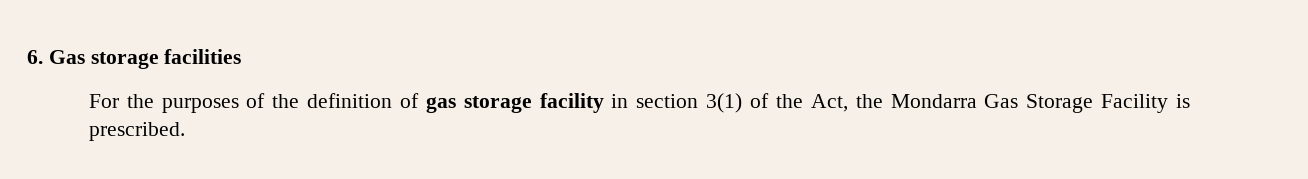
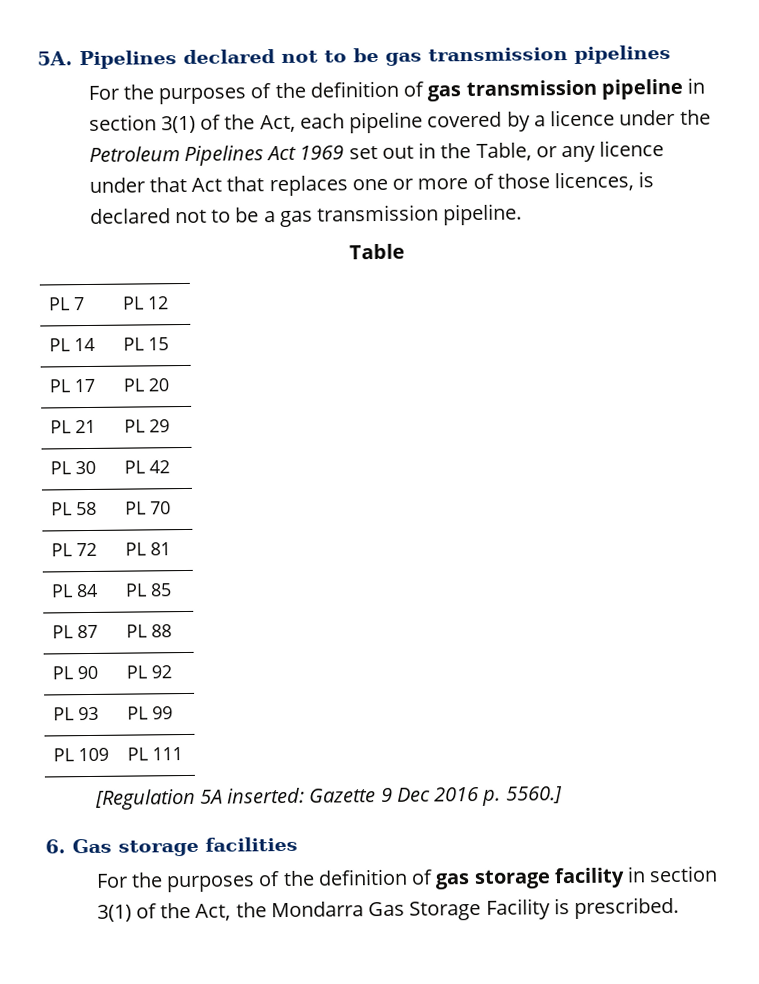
+ 5A. Pipelines declared not to be gas transmission pipelines
+ For the purposes of the definition of gas transmission pipeline in section 3(1) of the Act, each pipeline covered by a licence under the Petroleum Pipelines Act 1969 set out in the Table, or any licence under that Act that replaces one or more of those licences, is declared not to be a gas transmission pipeline.
+ Table
+ PL 7 | PL 12
+ PL 14 | PL 15
+ PL 17 | PL 20
+ PL 21 | PL 29
+ PL 30 | PL 42
+ PL 58 | PL 70
+ PL 72 | PL 81
+ PL 84 | PL 85
+ PL 87 | PL 88
+ PL 90 | PL 92
+ PL 93 | PL 99
+ PL 109 | PL 111
+ [Regulation 5A inserted: Gazette 9 Dec 2016 p. 5560.]

